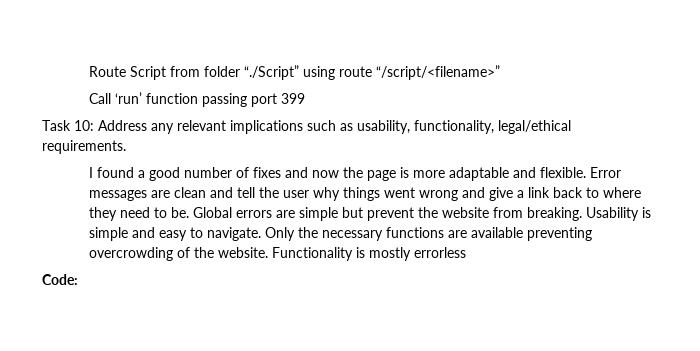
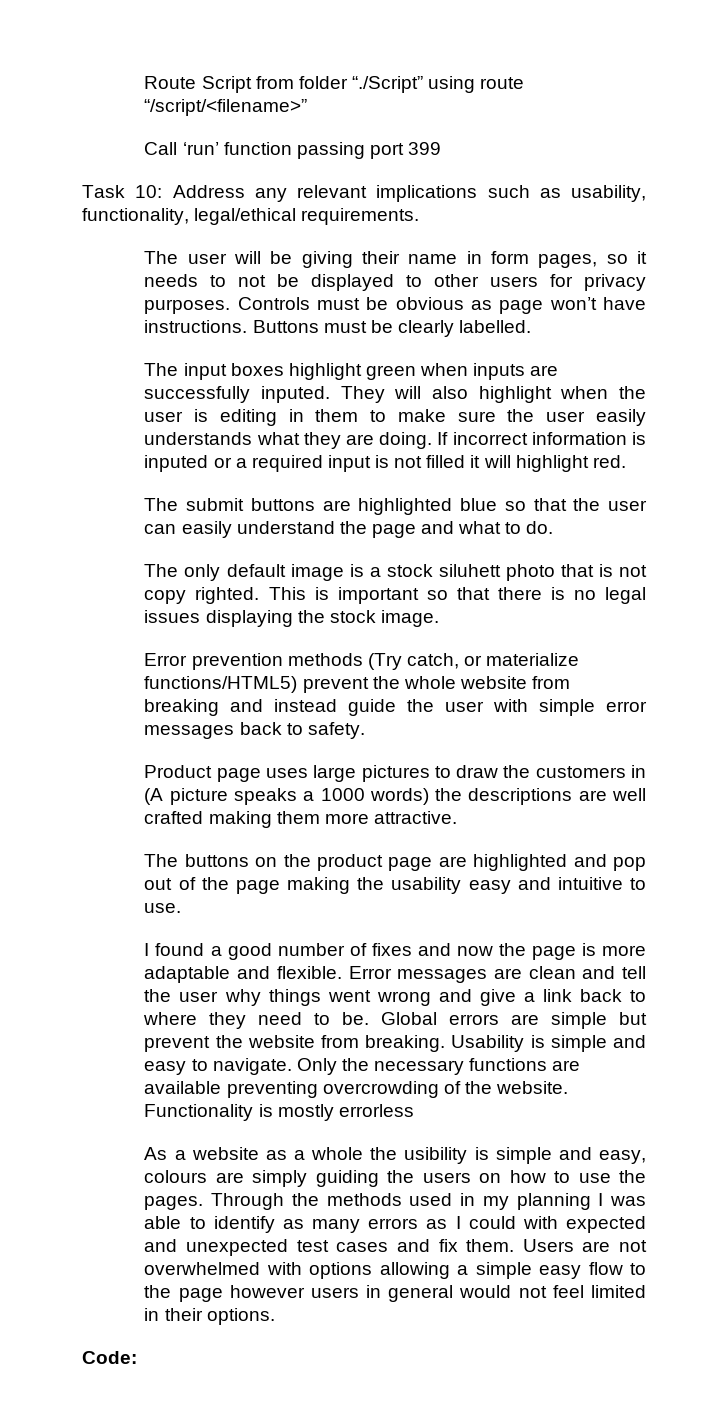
+ The user will be giving their name in form pages, so it needs to not be displayed to other users for privacy purposes. Controls must be obvious as page won’t have instructions. Buttons must be clearly labelled.
+ The input boxes highlight green when inputs are successfully inputed. They will also highlight when the user is editing in them to make sure the user easily understands what they are doing. If incorrect information is inputed or a required input is not filled it will highlight red.
+ The submit buttons are highlighted blue so that the user can easily understand the page and what to do.
+ The only default image is a stock siluhett photo that is not copy righted. This is important so that there is no legal issues displaying the stock image.
+ Error prevention methods (Try catch, or materialize functions/HTML5) prevent the whole website from breaking and instead guide the user with simple error messages back to safety.
+ Product page uses large pictures to draw the customers in (A picture speaks a 1000 words) the descriptions are well crafted making them more attractive.
+ The buttons on the product page are highlighted and pop out of the page making the usability easy and intuitive to use.
+ As a website as a whole the usibility is simple and easy, colours are simply guiding the users on how to use the pages. Through the methods used in my planning I was able to identify as many errors as I could with expected and unexpected test cases and fix them. Users are not overwhelmed with options allowing a simple easy flow to the page however users in general would not feel limited in their options.

